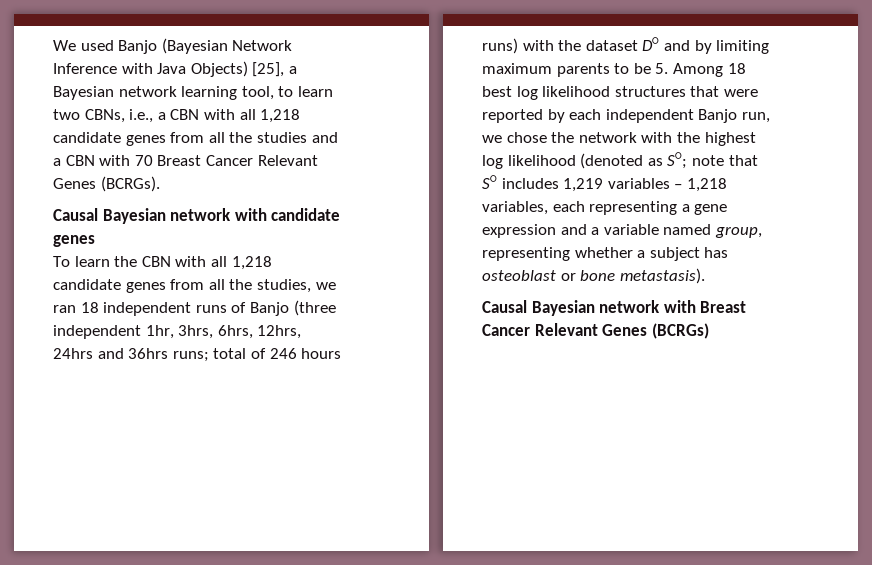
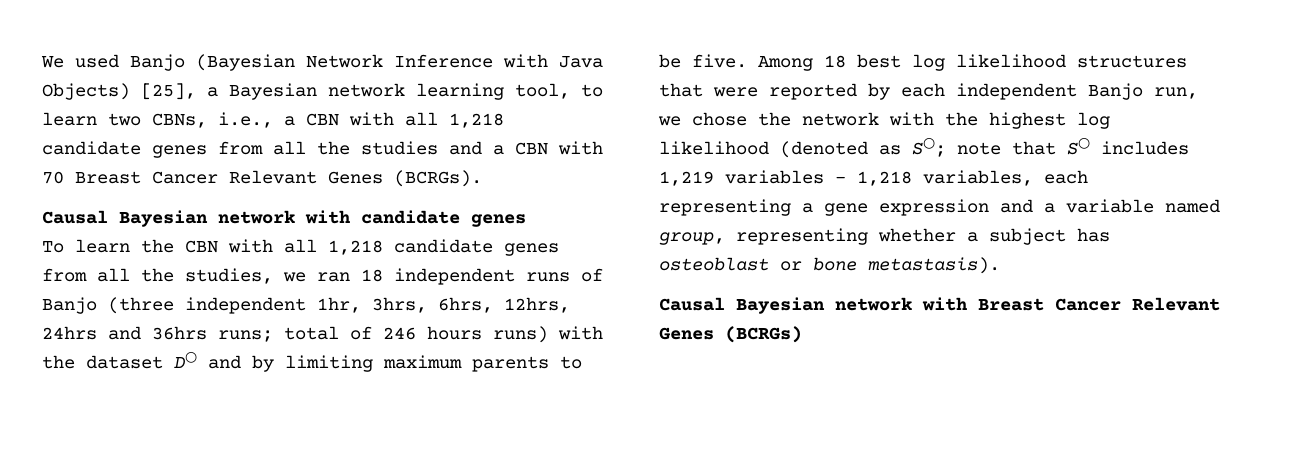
- total of 246 hours runs) with the dataset D○ and by limiting maximum parents to be 5. Among 18 best log likelihood structures that were reported by each independent Banjo run, we chose the network with the highest log likelihood (denoted as S○;
+ total of 246 hours runs) with the dataset D○ and by limiting maximum parents to be five. Among 18 best log likelihood structures that were reported by each independent Banjo run, we chose the network with the highest log likelihood (denoted as S○;

